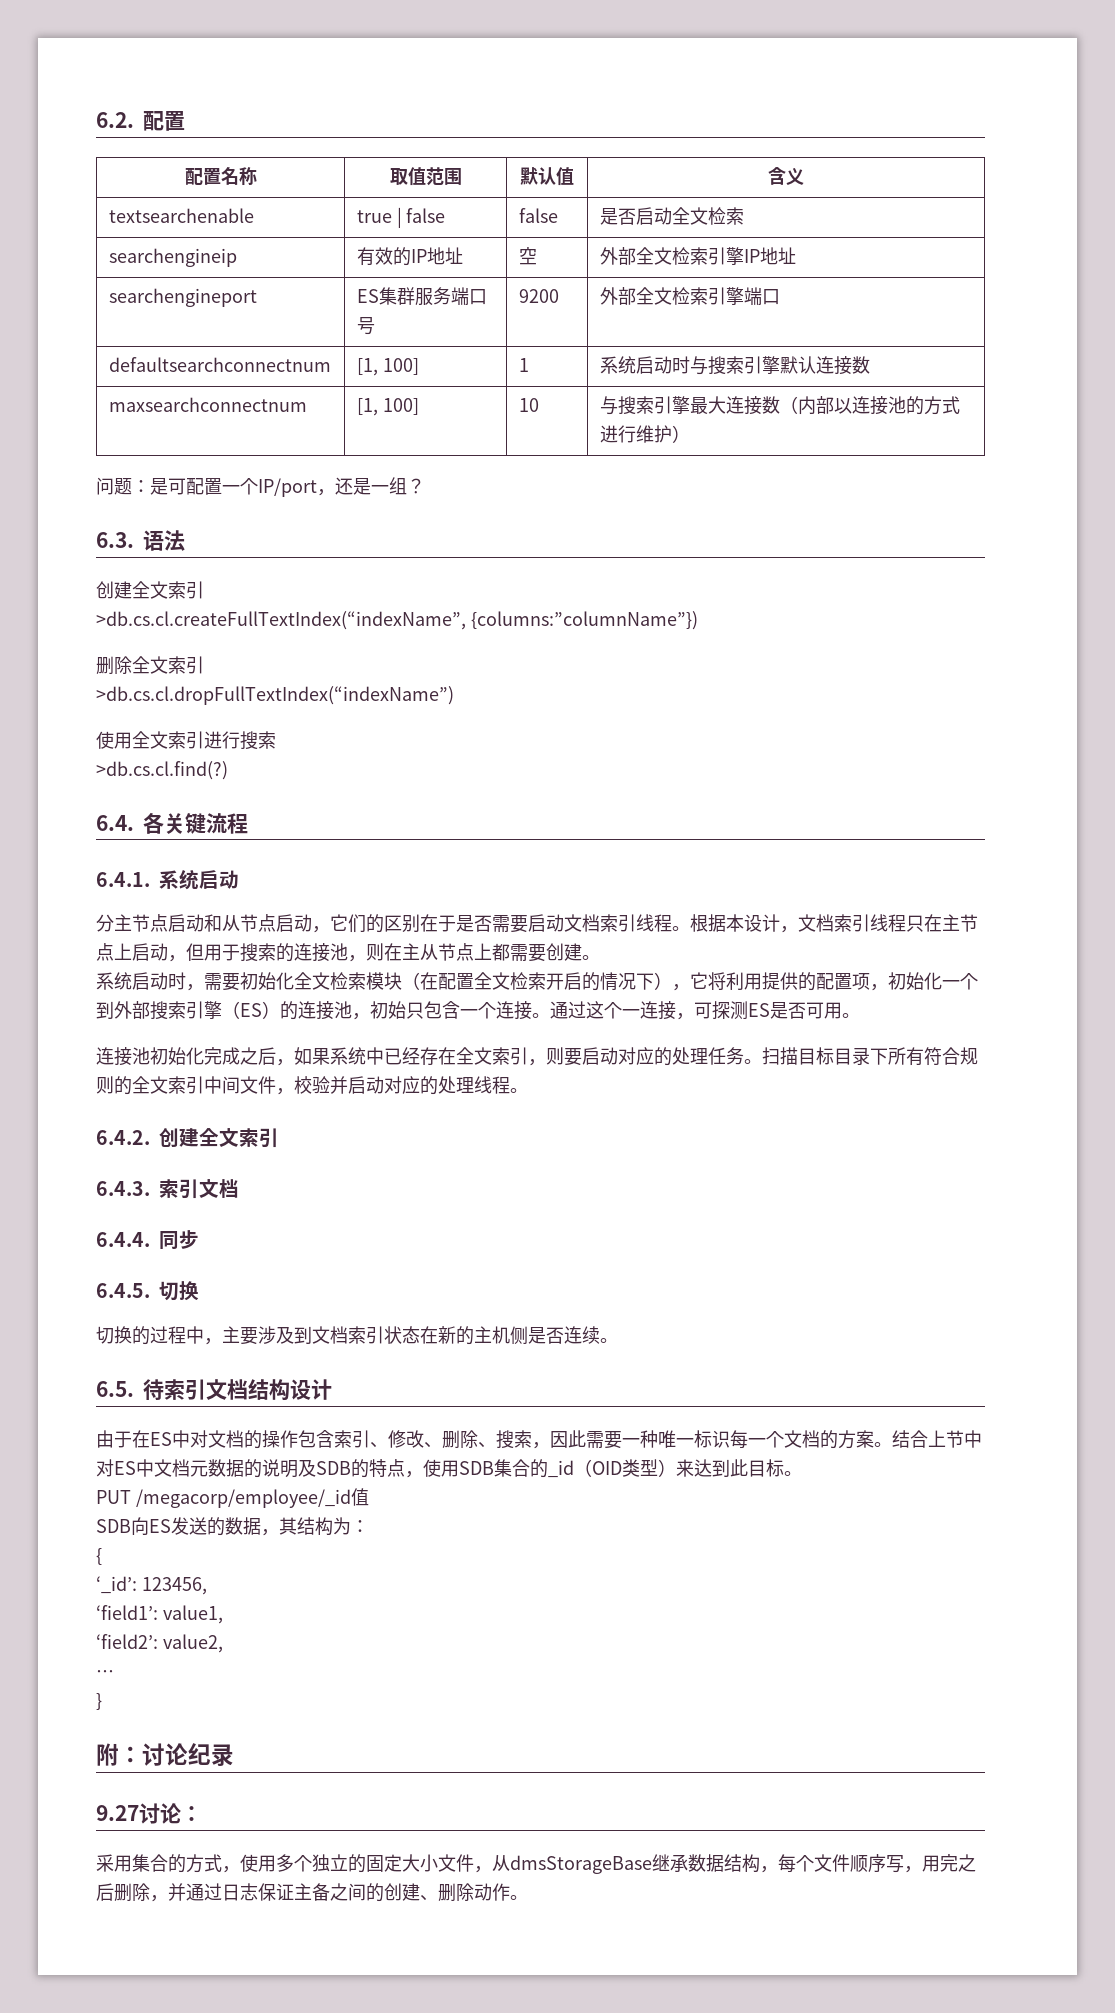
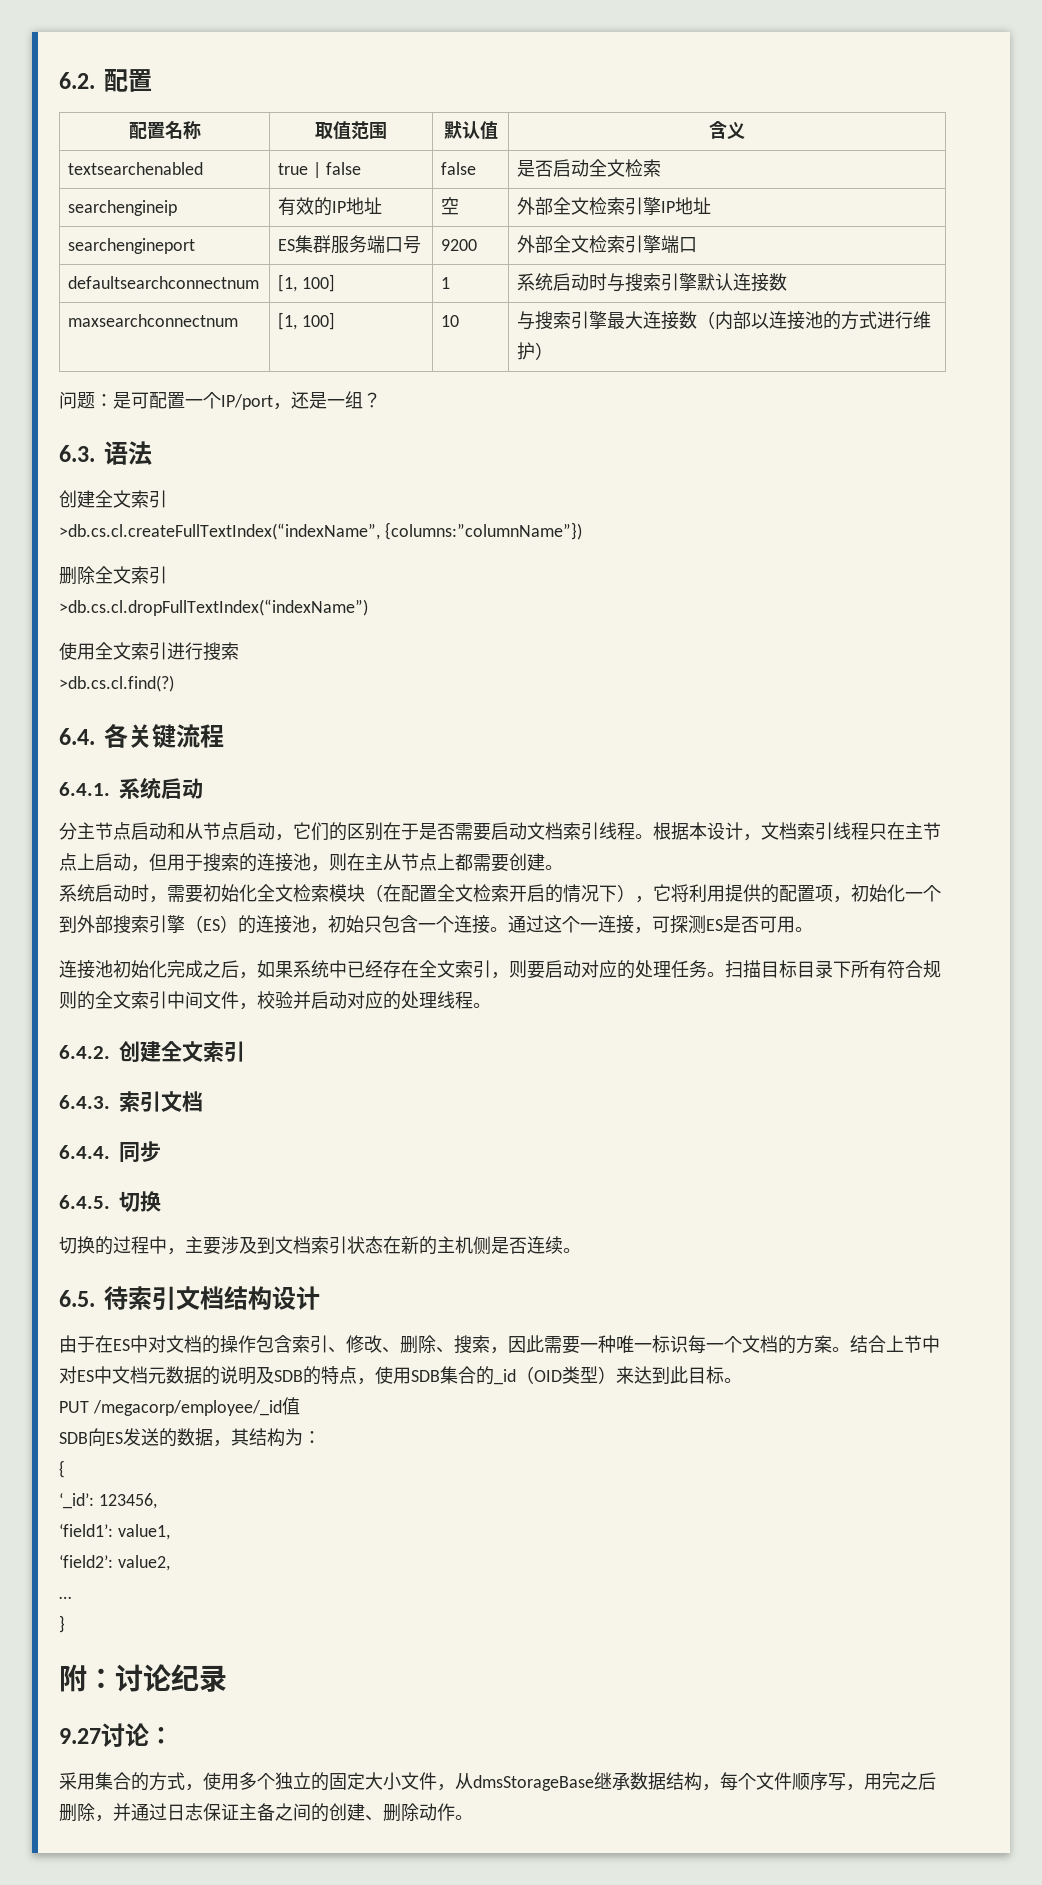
- textsearchenable | true | false | false | 是否启动全文检索
+ textsearchenabled | true | false | false | 是否启动全文检索

